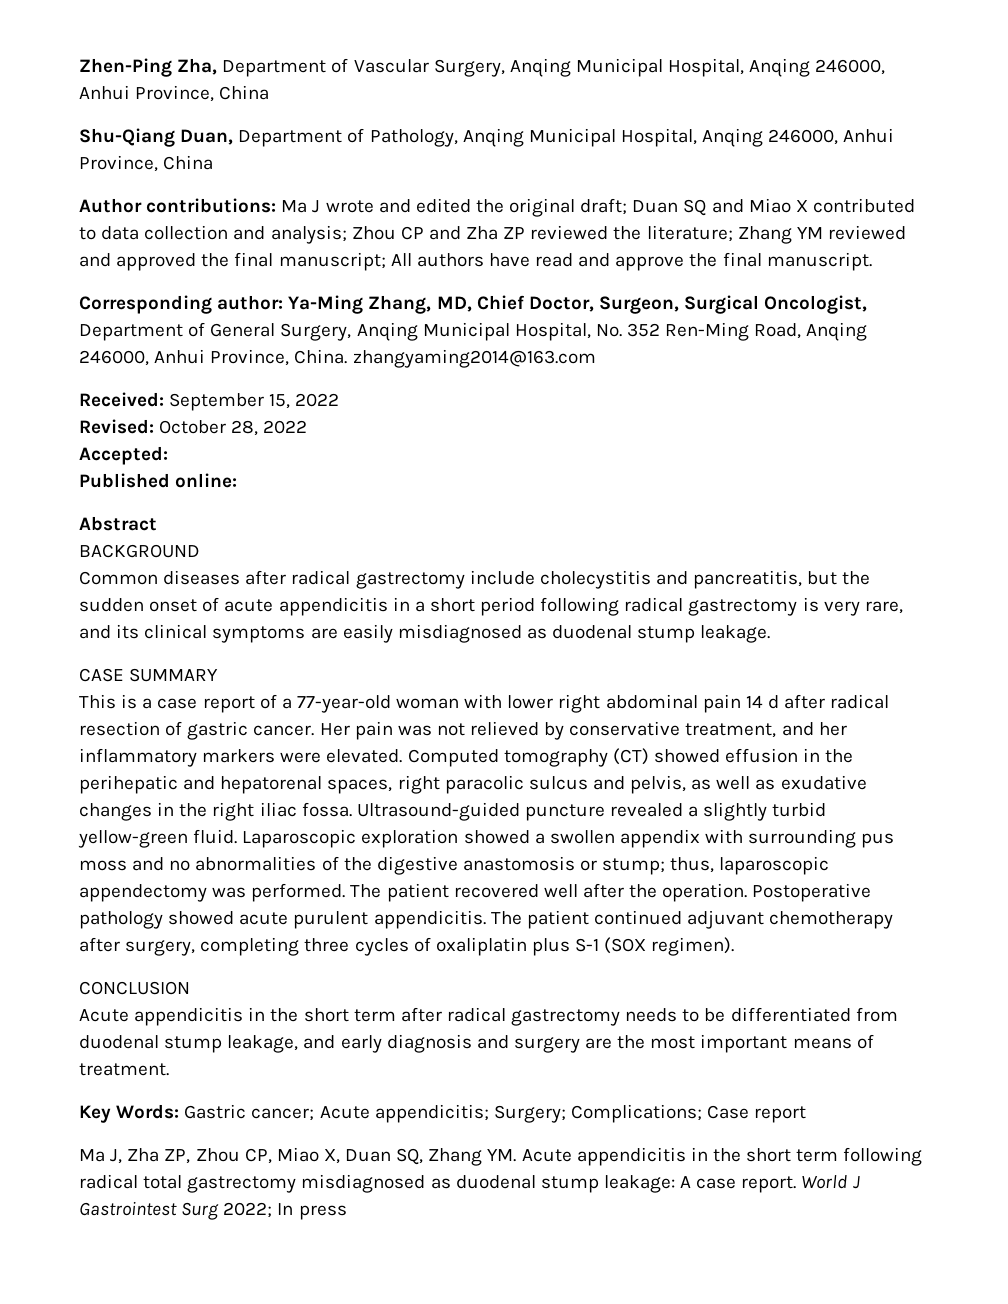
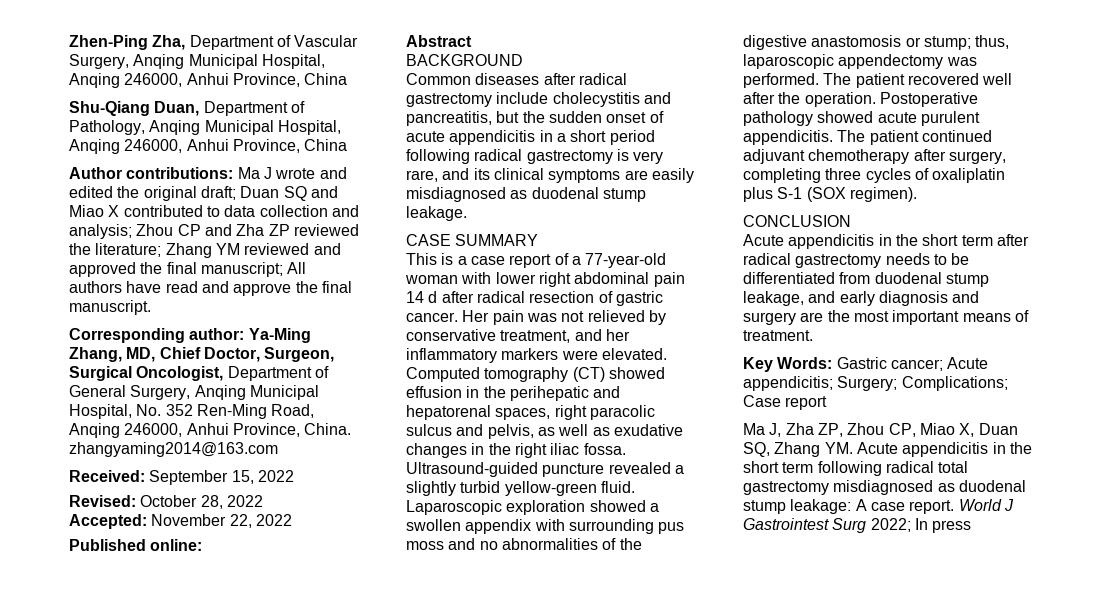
- Accepted:
+ Accepted: November 22, 2022

